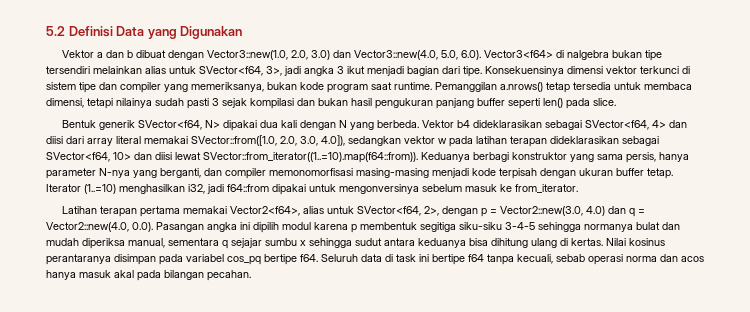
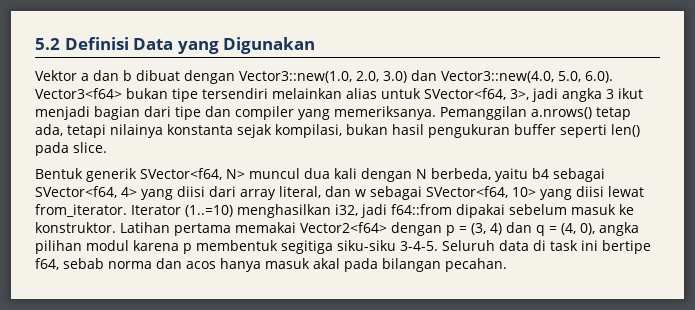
- Vektor a dan b dibuat dengan Vector3::new(1.0, 2.0, 3.0) dan Vector3::new(4.0, 5.0, 6.0). Vector3<f64> di nalgebra bukan tipe tersendiri melainkan alias untuk SVector<f64, 3>, jadi angka 3 ikut menjadi bagian dari tipe. Konsekuensinya dimensi vektor terkunci di sistem tipe dan compiler yang memeriksanya, bukan kode program saat runtime. Pemanggilan a.nrows() tetap tersedia untuk membaca dimensi, tetapi nilainya sudah pasti 3 sejak kompilasi dan bukan hasil pengukuran panjang buffer seperti len() pada slice.
+ Vektor a dan b dibuat dengan Vector3::new(1.0, 2.0, 3.0) dan Vector3::new(4.0, 5.0, 6.0). Vector3<f64> bukan tipe tersendiri melainkan alias untuk SVector<f64, 3>, jadi angka 3 ikut menjadi bagian dari tipe dan compiler yang memeriksanya. Pemanggilan a.nrows() tetap ada, tetapi nilainya konstanta sejak kompilasi, bukan hasil pengukuran buffer seperti len() pada slice.
- Bentuk generik SVector<f64, N> dipakai dua kali dengan N yang berbeda. Vektor b4 dideklarasikan sebagai SVector<f64, 4> dan diisi dari array literal memakai SVector::from([1.0, 2.0, 3.0, 4.0]), sedangkan vektor w pada latihan terapan dideklarasikan sebagai SVector<f64, 10> dan diisi lewat SVector::from_iterator((1..=10).map(f64::from)). Keduanya berbagi konstruktor yang sama persis, hanya parameter N-nya yang berganti, dan compiler memonomorfisasi masing-masing menjadi kode terpisah dengan ukuran buffer tetap.
+ Bentuk generik SVector<f64, N> muncul dua kali dengan N berbeda, yaitu b4 sebagai SVector<f64, 4> yang diisi dari array literal, dan w sebagai SVector<f64, 10> yang diisi lewat from_iterator.
- Iterator (1..=10) menghasilkan i32, jadi f64::from dipakai untuk mengonversinya sebelum masuk ke from_iterator.
- Latihan terapan pertama memakai Vector2<f64>, alias untuk SVector<f64, 2>, dengan p = Vector2::new(3.0, 4.0) dan q = Vector2::new(4.0, 0.0). Pasangan angka ini dipilih modul karena p membentuk segitiga siku-siku 3-4-5 sehingga normanya bulat dan mudah diperiksa manual, sementara q sejajar sumbu x sehingga sudut antara keduanya bisa dihitung ulang di kertas. Nilai kosinus perantaranya disimpan pada variabel cos_pq bertipe f64.
+ Iterator (1..=10) menghasilkan i32, jadi f64::from dipakai sebelum masuk ke konstruktor. Latihan pertama memakai Vector2<f64> dengan p = (3, 4) dan q = (4, 0), angka pilihan modul karena p membentuk segitiga siku-siku 3-4-5.
- Seluruh data di task ini bertipe f64 tanpa kecuali, sebab operasi norma dan acos hanya masuk akal pada bilangan pecahan.
+ Seluruh data di task ini bertipe f64, sebab norma dan acos hanya masuk akal pada bilangan pecahan.

